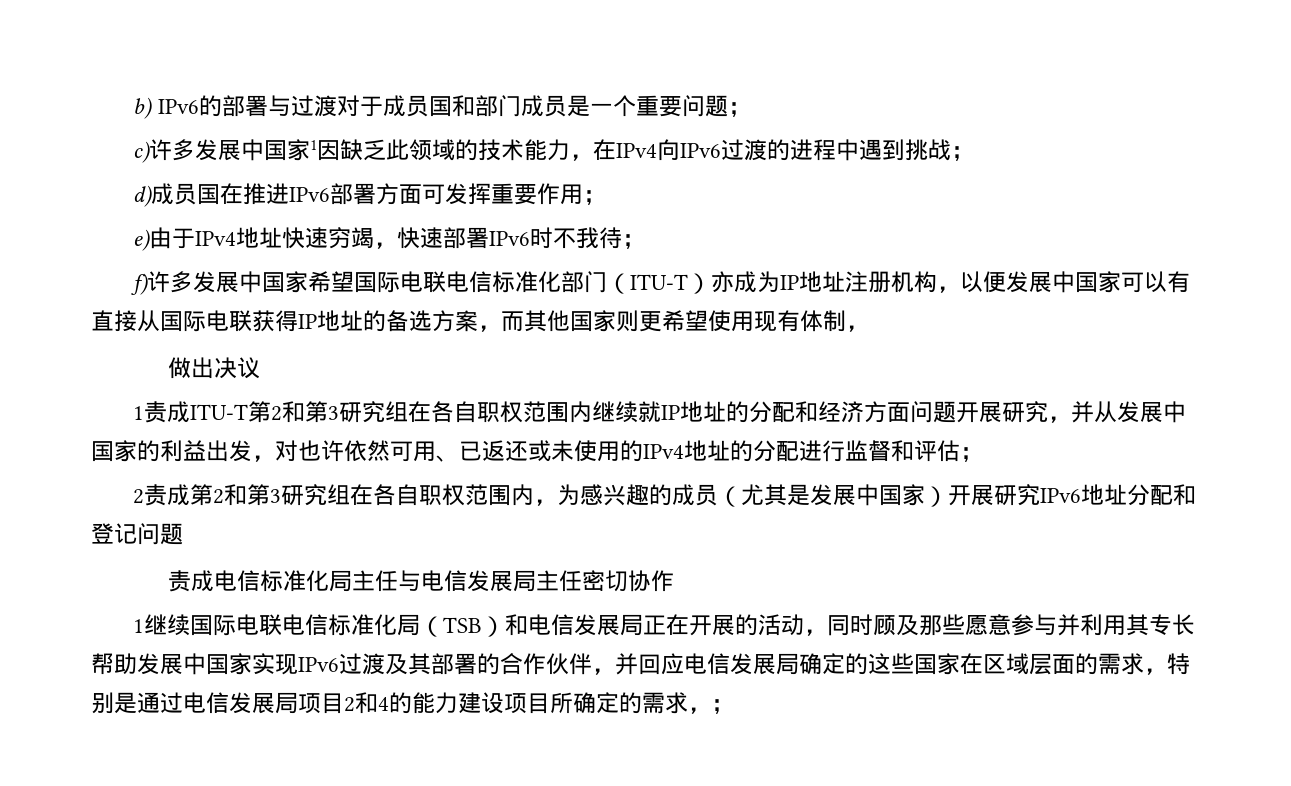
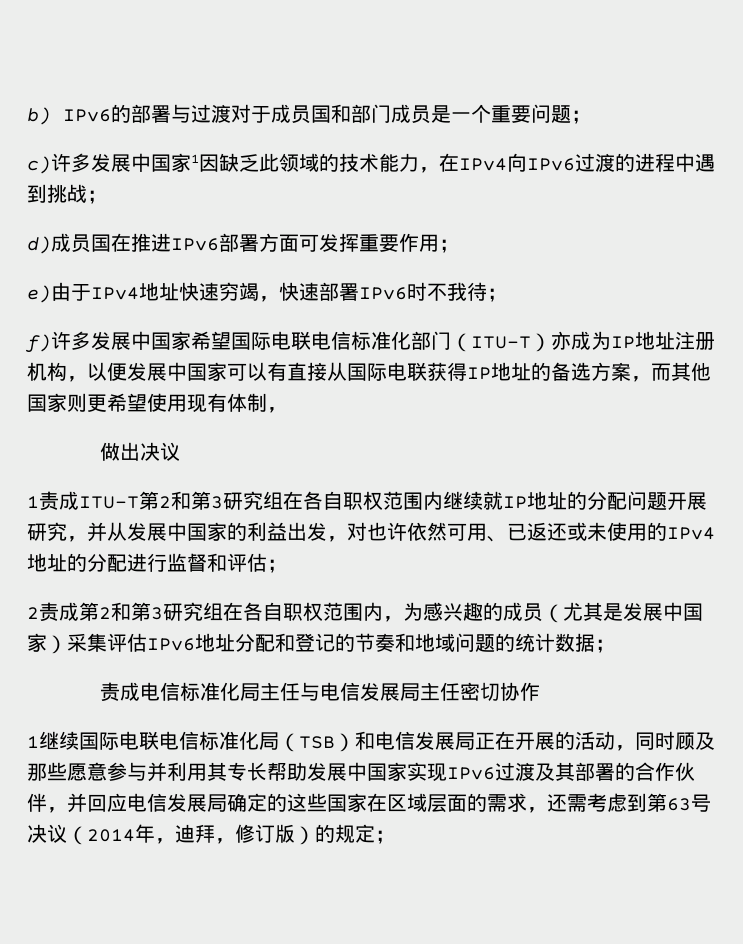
- 1责成ITU-T第2和第3研究组在各自职权范围内继续就IP地址的分配和经济方面问题开展研究，并从发展中国家的利益出发，对也许依然可用、已返还或未使用的IPv4地址的分配进行监督和评估；
+ 1责成ITU-T第2和第3研究组在各自职权范围内继续就IP地址的分配问题开展研究，并从发展中国家的利益出发，对也许依然可用、已返还或未使用的IPv4地址的分配进行监督和评估；
- 2责成第2和第3研究组在各自职权范围内，为感兴趣的成员（尤其是发展中国家）开展研究IPv6地址分配和登记问题
+ 2责成第2和第3研究组在各自职权范围内，为感兴趣的成员（尤其是发展中国家）采集评估IPv6地址分配和登记的节奏和地域问题的统计数据；
- 1继续国际电联电信标准化局（TSB）和电信发展局正在开展的活动，同时顾及那些愿意参与并利用其专长帮助发展中国家实现IPv6过渡及其部署的合作伙伴，并回应电信发展局确定的这些国家在区域层面的需求，特别是通过电信发展局项目2和4的能力建设项目所确定的需求，；
+ 1继续国际电联电信标准化局（TSB）和电信发展局正在开展的活动，同时顾及那些愿意参与并利用其专长帮助发展中国家实现IPv6过渡及其部署的合作伙伴，并回应电信发展局确定的这些国家在区域层面的需求，还需考虑到第63号决议（2014年，迪拜，修订版）的规定；

